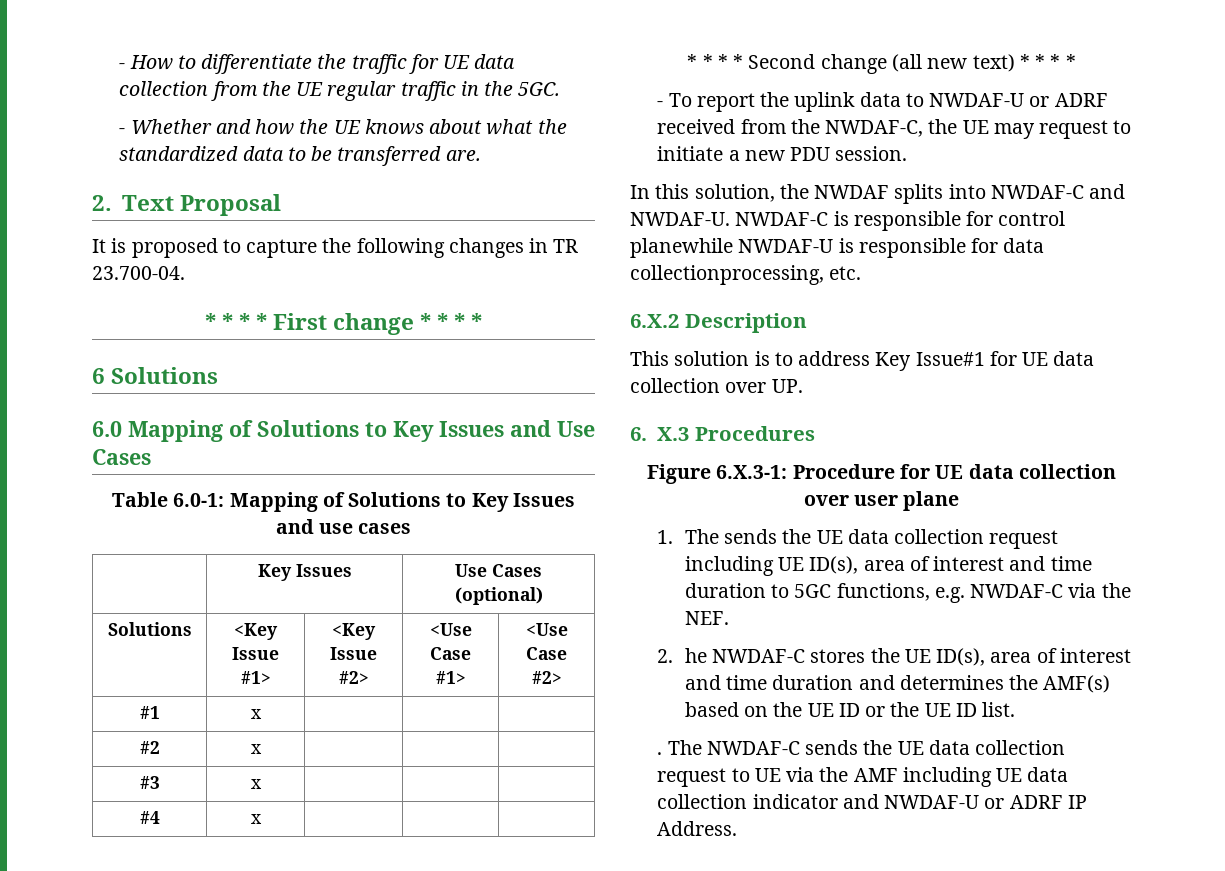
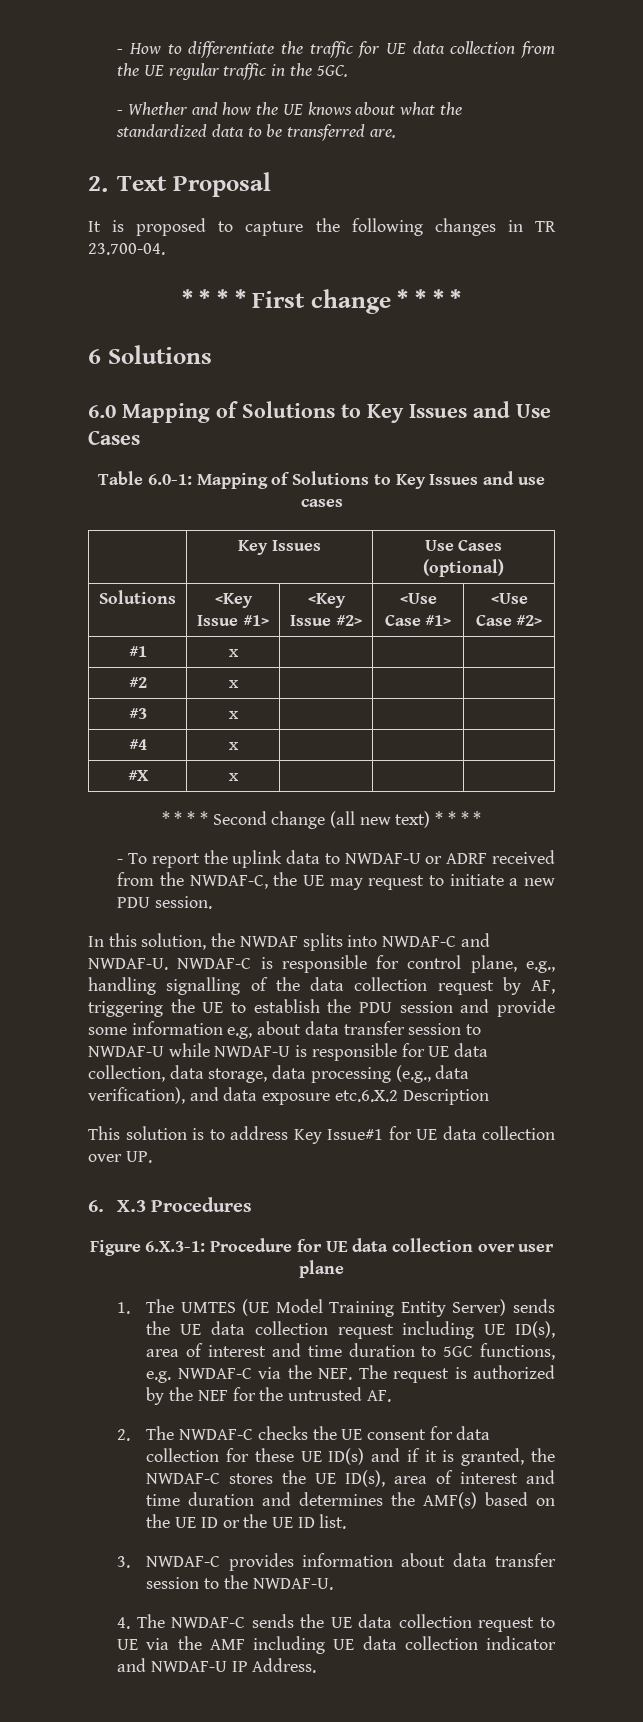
+ #X | x | | |
- NWDAF-C is responsible for control planewhile NWDAF-U is responsible for data collectionprocessing, etc.
- 6.X.2 Description
+ NWDAF-C is responsible for control plane, e.g., handling signalling of the data collection request by AF, triggering the UE to establish the PDU session and provide some information e.g, about data transfer session to NWDAF-U while NWDAF-U is responsible for UE data collection, data storage, data processing (e.g., data verification), and data exposure etc.6.X.2 Description
- 1. The sends the UE data collection request including UE ID(s), area of interest and time duration to 5GC functions, e.g. NWDAF-C via the NEF.
- 2. he NWDAF-C stores the UE ID(s), area of interest and time duration and determines the AMF(s) based on the UE ID or the UE ID list.
+ 1. The UMTES (UE Model Training Entity Server) sends the UE data collection request including UE ID(s), area of interest and time duration to 5GC functions, e.g. NWDAF-C via the NEF. The request is authorized by the NEF for the untrusted AF.
+ 2. The NWDAF-C checks the UE consent for data collection for these UE ID(s) and if it is granted, the NWDAF-C stores the UE ID(s), area of interest and time duration and determines the AMF(s) based on the UE ID or the UE ID list.
- . The NWDAF-C sends the UE data collection request to UE via the AMF including UE data collection indicator and NWDAF-U or ADRF IP Address.
+ 3. NWDAF-C provides information about data transfer session to the NWDAF-U.
+ 4. The NWDAF-C sends the UE data collection request to UE via the AMF including UE data collection indicator and NWDAF-U IP Address.

